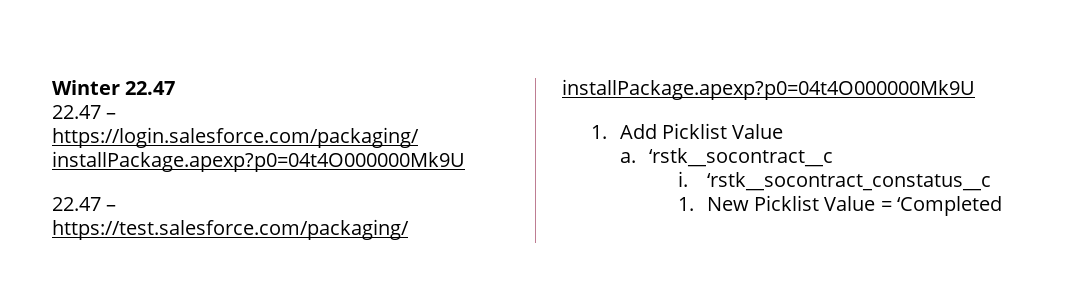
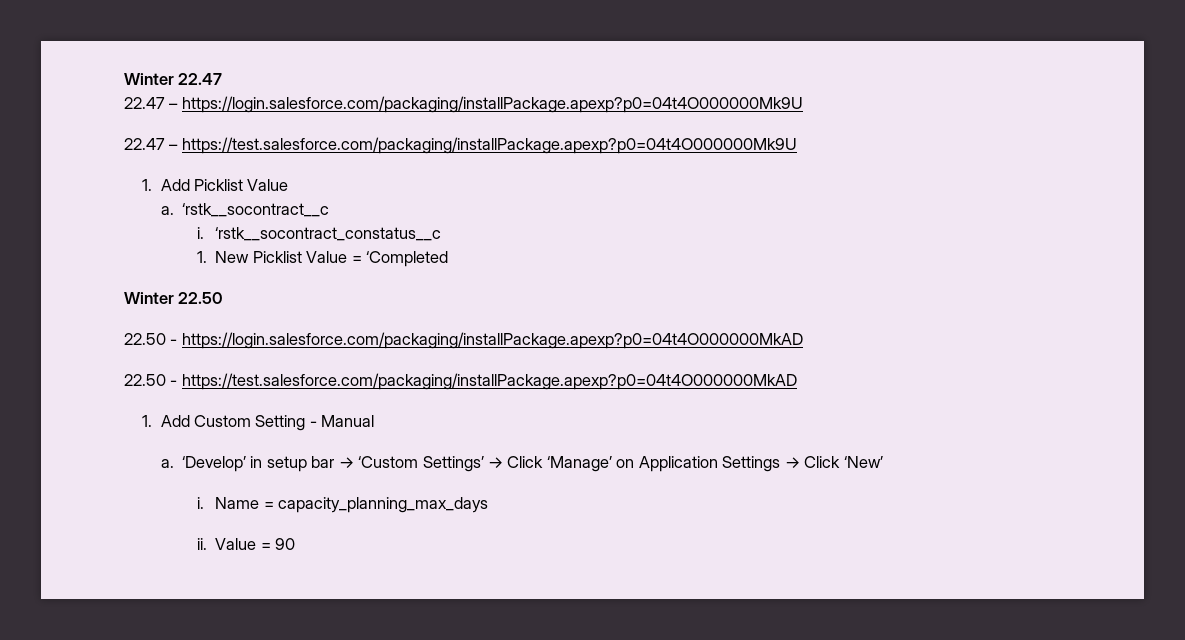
+ Winter 22.50
+ 22.50 - https://login.salesforce.com/packaging/installPackage.apexp?p0=04t4O000000MkAD
+ 22.50 - https://test.salesforce.com/packaging/installPackage.apexp?p0=04t4O000000MkAD
+ 1. Add Custom Setting - Manual
+ a. ‘Develop’ in setup bar → ‘Custom Settings’ → Click ‘Manage’ on Application Settings → Click ‘New’
+ i. Name = capacity_planning_max_days
+ ii. Value = 90

